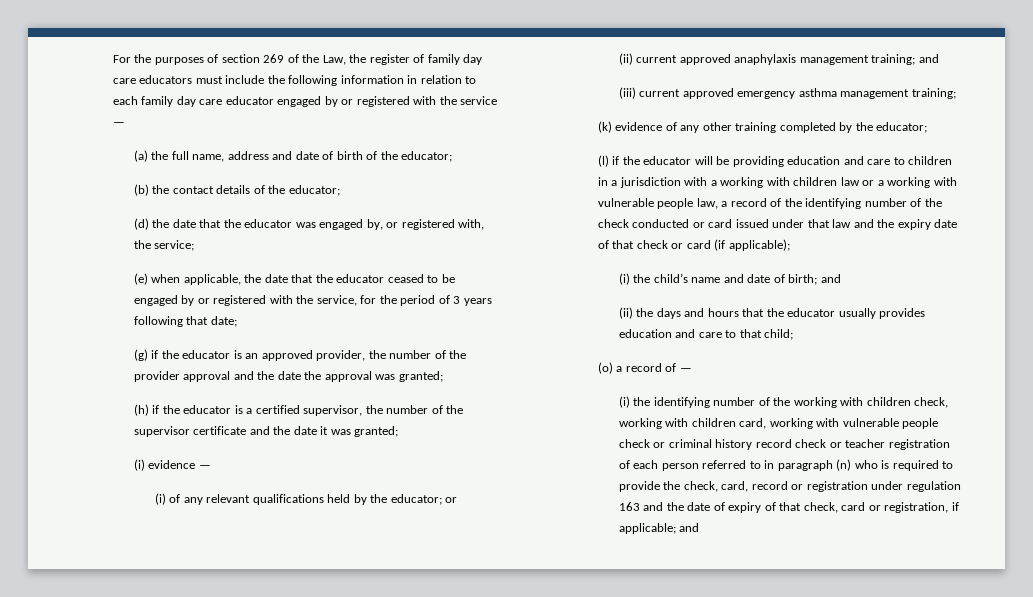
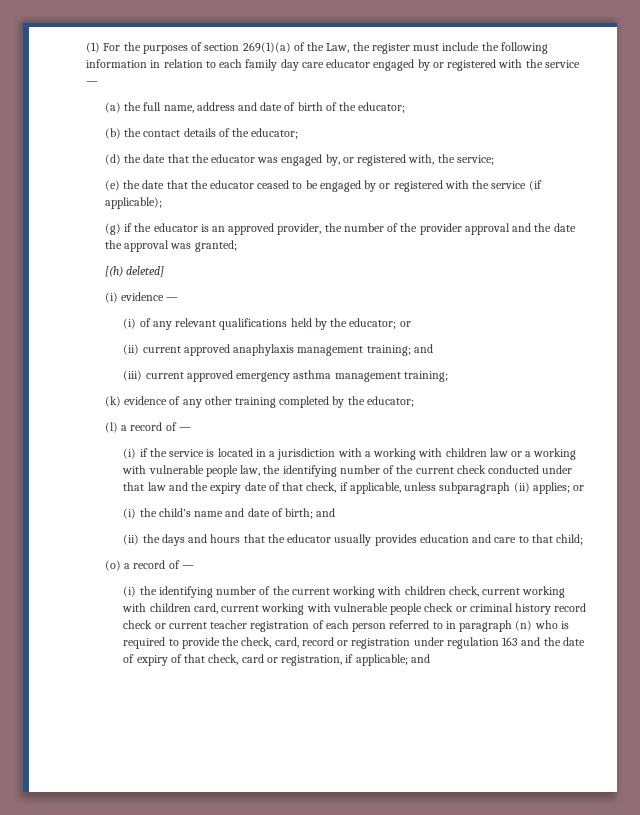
- For the purposes of section 269 of the Law, the register of family day care educators must include the following information in relation to each family day care educator engaged by or registered with the service —
+ (1) For the purposes of section 269(1)(a) of the Law, the register must include the following information in relation to each family day care educator engaged by or registered with the service —
- (e) when applicable, the date that the educator ceased to be engaged by or registered with the service, for the period of 3 years following that date;
+ (e) the date that the educator ceased to be engaged by or registered with the service (if applicable);
- (h) if the educator is a certified supervisor, the number of the supervisor certificate and the date it was granted;
+ [(h) deleted]
- (l) if the educator will be providing education and care to children in a jurisdiction with a working with children law or a working with vulnerable people law, a record of the identifying number of the check conducted or card issued under that law and the expiry date of that check or card (if applicable);
+ (l) a record of —
+ (i) if the service is located in a jurisdiction with a working with children law or a working with vulnerable people law, the identifying number of the current check conducted under that law and the expiry date of that check, if applicable, unless subparagraph (ii) applies; or
- (i) the identifying number of the working with children check, working with children card, working with vulnerable people check or criminal history record check or teacher registration of each person referred to in paragraph (n) who is required to provide the check, card, record or registration under regulation 163 and the date of expiry of that check, card or registration, if applicable;
+ (i) the identifying number of the current working with children check, current working with children card, current working with vulnerable people check or criminal history record check or current teacher registration of each person referred to in paragraph (n) who is required to provide the check, card, record or registration under regulation 163 and the date of expiry of that check, card or registration, if applicable;

